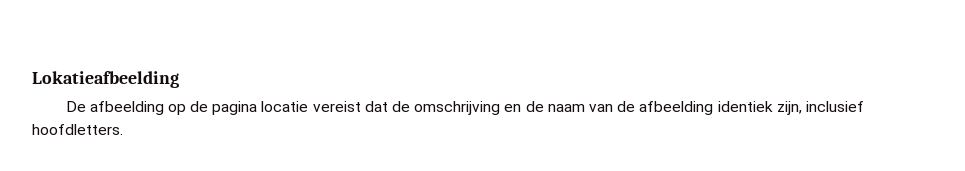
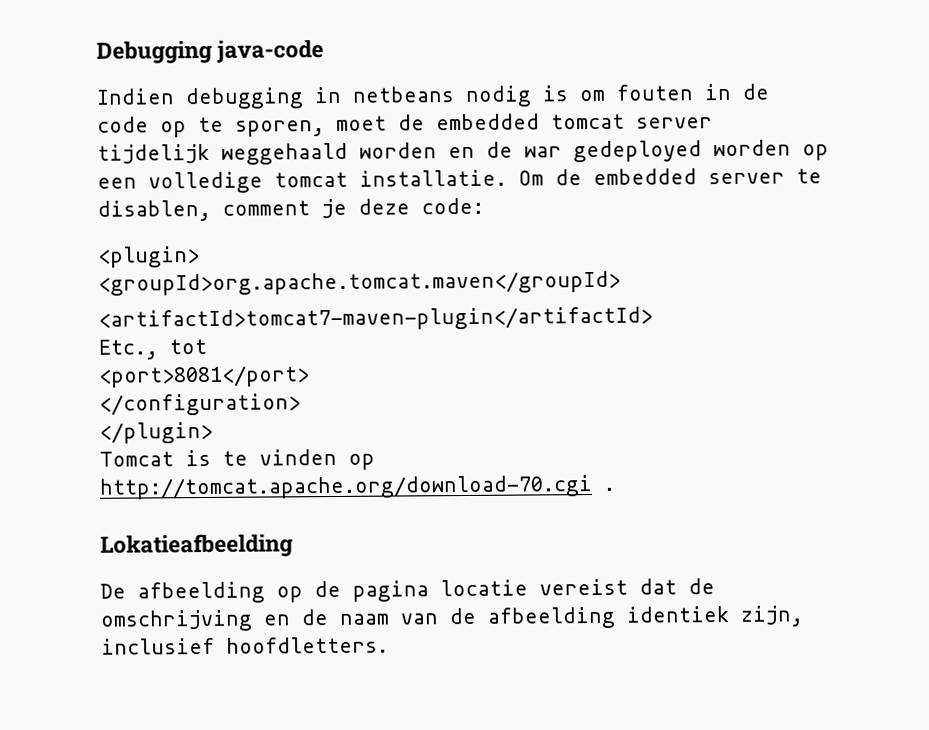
+ Debugging java-code
+ Indien debugging in netbeans nodig is om fouten in de code op te sporen, moet de embedded tomcat server tijdelijk weggehaald worden en de war gedeployed worden op een volledige tomcat installatie. Om de embedded server te disablen, comment je deze code:
+ <plugin>
+ <groupId>org.apache.tomcat.maven</groupId>
+ <artifactId>tomcat7-maven-plugin</artifactId>
+ Etc., tot
+ <port>8081</port>
+ </configuration>
+ </plugin>
+ Tomcat is te vinden op http://tomcat.apache.org/download-70.cgi .

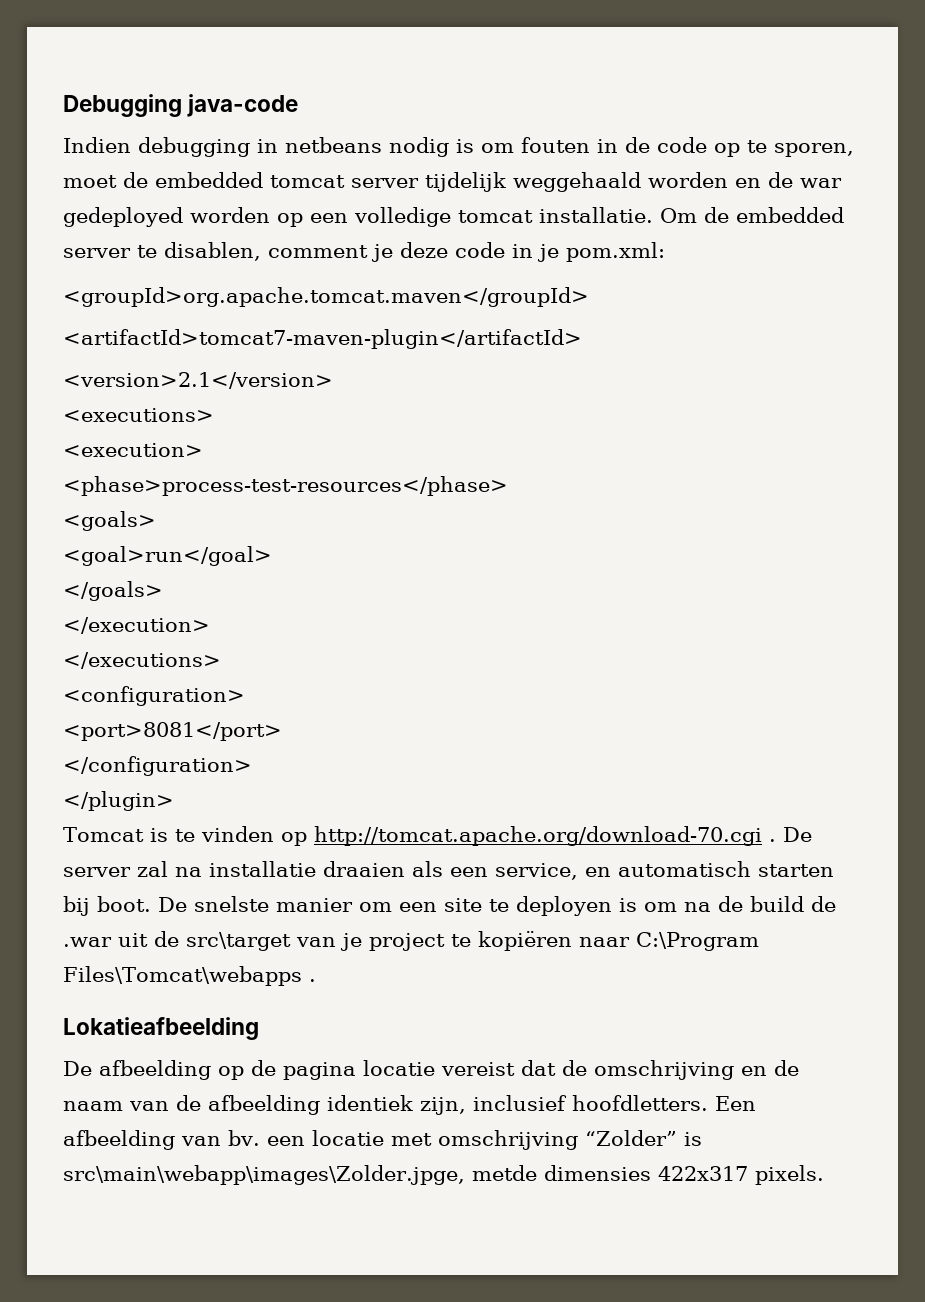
- Om de embedded server te disablen, comment je deze code:
- <plugin>
+ Om de embedded server te disablen, comment je deze code in je pom.xml:
  <groupId>org.apache.tomcat.maven</groupId>
  <artifactId>tomcat7-maven-plugin</artifactId>
- Etc., tot
+ <version>2.1</version>
+ <executions>
+ <execution>
+ <phase>process-test-resources</phase>
+ <goals>
+ <goal>run</goal>
+ </goals>
+ </execution>
+ </executions>
+ <configuration>
+ De server zal na installatie draaien als een service, en automatisch starten bij boot. De snelste manier om een site te deployen is om na de build de .war uit de src\target van je project te kopiëren naar C:\Program Files\Tomcat\webapps .
+ Een afbeelding van bv. een locatie met omschrijving “Zolder” is src\main\webapp\images\Zolder.jpge, metde dimensies 422x317 pixels.

